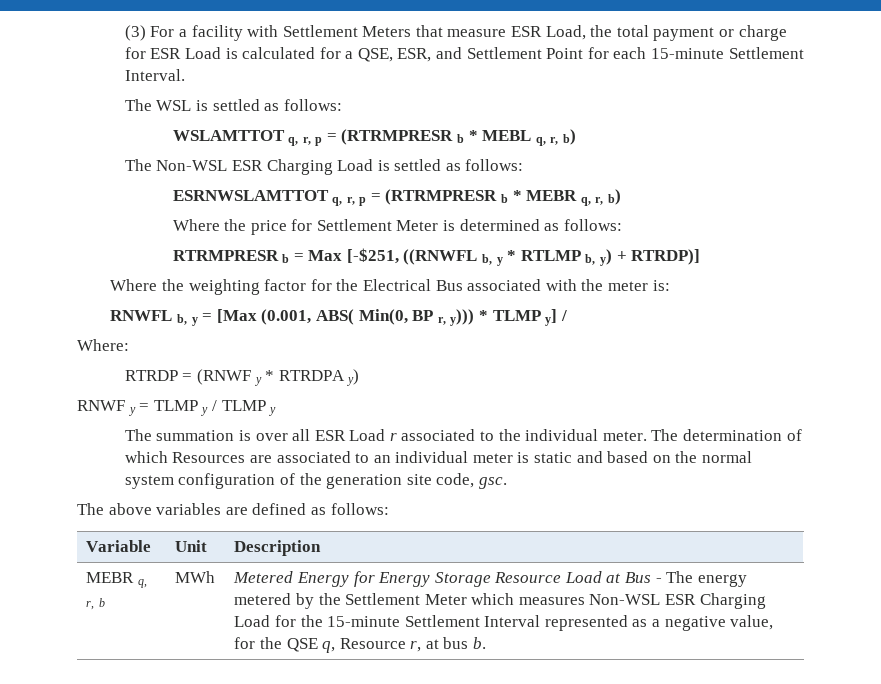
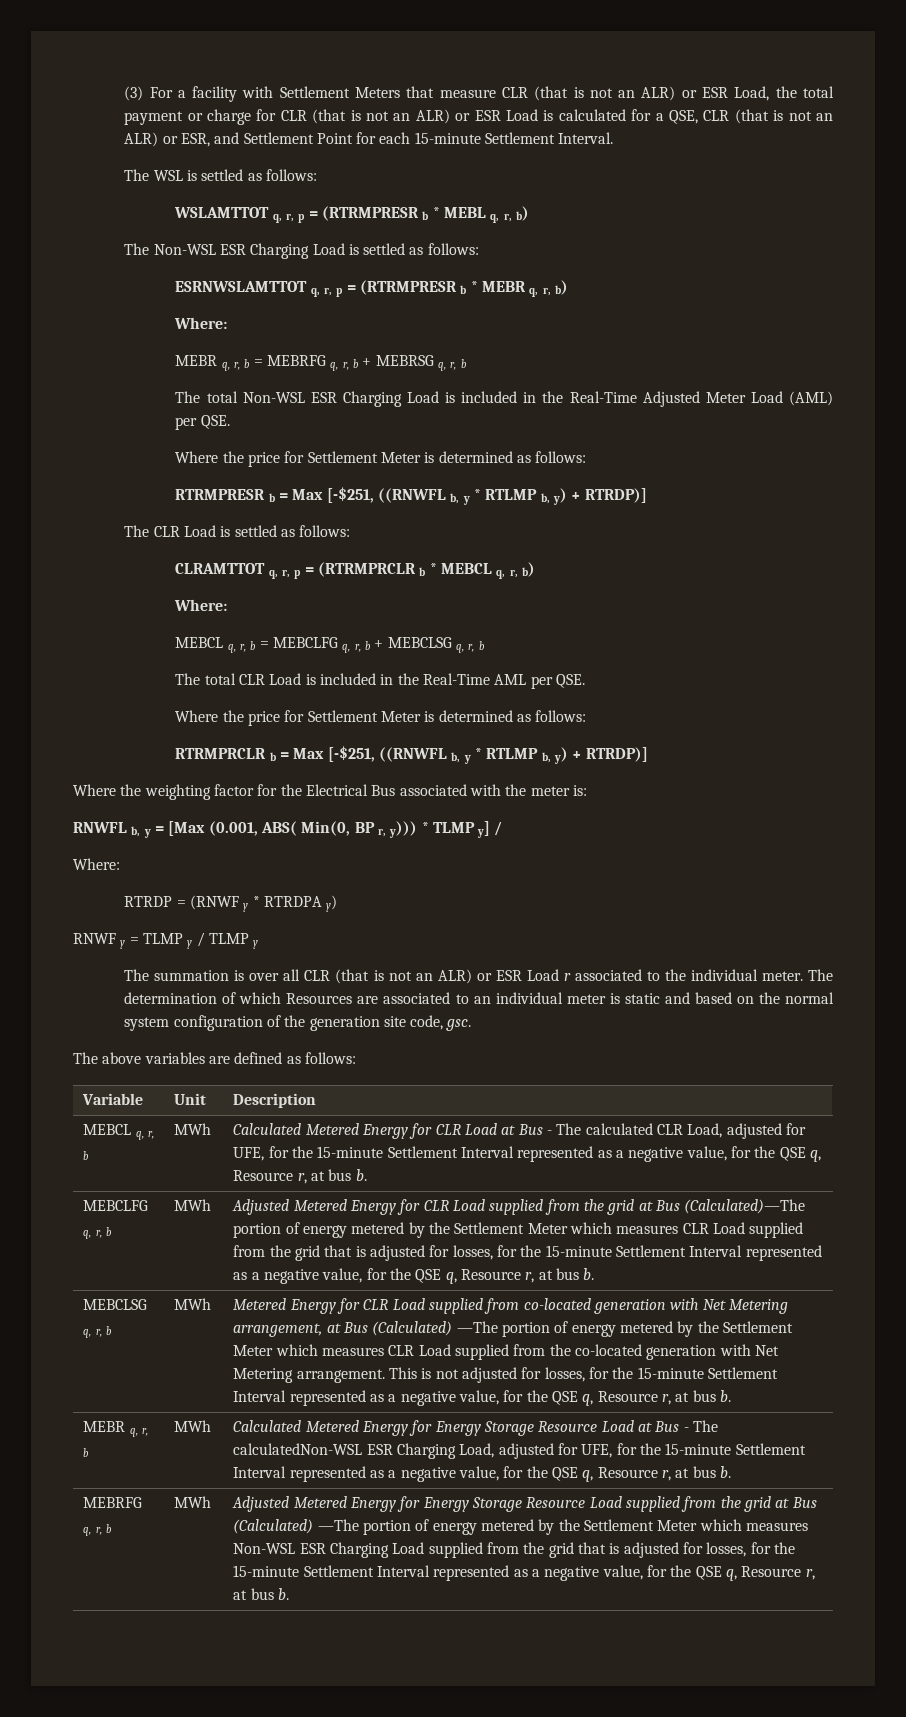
- (3) For a facility with Settlement Meters that measure ESR Load, the total payment or charge for ESR Load is calculated for a QSE, ESR, and Settlement Point for each 15-minute Settlement Interval.
+ (3) For a facility with Settlement Meters that measure CLR (that is not an ALR) or ESR Load, the total payment or charge for CLR (that is not an ALR) or ESR Load is calculated for a QSE, CLR (that is not an ALR) or ESR, and Settlement Point for each 15-minute Settlement Interval.
  ESRNWSLAMTTOT q, r, p = (RTRMPRESR b * MEBR q, r, b)
+ Where:
+ MEBR q, r, b = MEBRFG q, r, b + MEBRSG q, r, b
+ The total Non-WSL ESR Charging Load is included in the Real-Time Adjusted Meter Load (AML) per QSE.
+ The CLR Load is settled as follows:
+ CLRAMTTOT q, r, p = (RTRMPRCLR b * MEBCL q, r, b)
+ Where:
+ MEBCL q, r, b = MEBCLFG q, r, b + MEBCLSG q, r, b
+ The total CLR Load is included in the Real-Time AML per QSE.
+ Where the price for Settlement Meter is determined as follows:
+ RTRMPRCLR b = Max [-$251, ((RNWFL b, y * RTLMP b, y) + RTRDP)]
- The summation is over all ESR Load r associated to the individual meter.
+ The summation is over all CLR (that is not an ALR) or ESR Load r associated to the individual meter.
- MEBR q, r, b | MWh | Metered Energy for Energy Storage Resource Load at Bus - The energy metered by the Settlement Meter which measures Non-WSL ESR Charging Load for the 15-minute Settlement Interval represented as a negative value, for the QSE q, Resource r, at bus b.
+ MEBCL q, r, b | MWh | Calculated Metered Energy for CLR Load at Bus - The calculated CLR Load, adjusted for UFE, for the 15-minute Settlement Interval represented as a negative value, for the QSE q, Resource r, at bus b.
+ MEBCLFG q, r, b | MWh | Adjusted Metered Energy for CLR Load supplied from the grid at Bus (Calculated)—The portion of energy metered by the Settlement Meter which measures CLR Load supplied from the grid that is adjusted for losses, for the 15-minute Settlement Interval represented as a negative value, for the QSE q, Resource r, at bus b.
+ MEBCLSG q, r, b | MWh | Metered Energy for CLR Load supplied from co-located generation with Net Metering arrangement, at Bus (Calculated) —The portion of energy metered by the Settlement Meter which measures CLR Load supplied from the co-located generation with Net Metering arrangement. This is not adjusted for losses, for the 15-minute Settlement Interval represented as a negative value, for the QSE q, Resource r, at bus b.
+ MEBR q, r, b | MWh | Calculated Metered Energy for Energy Storage Resource Load at Bus - The calculatedNon-WSL ESR Charging Load, adjusted for UFE, for the 15-minute Settlement Interval represented as a negative value, for the QSE q, Resource r, at bus b.
+ MEBRFG q, r, b | MWh | Adjusted Metered Energy for Energy Storage Resource Load supplied from the grid at Bus (Calculated) —The portion of energy metered by the Settlement Meter which measures Non-WSL ESR Charging Load supplied from the grid that is adjusted for losses, for the 15-minute Settlement Interval represented as a negative value, for the QSE q, Resource r, at bus b.

